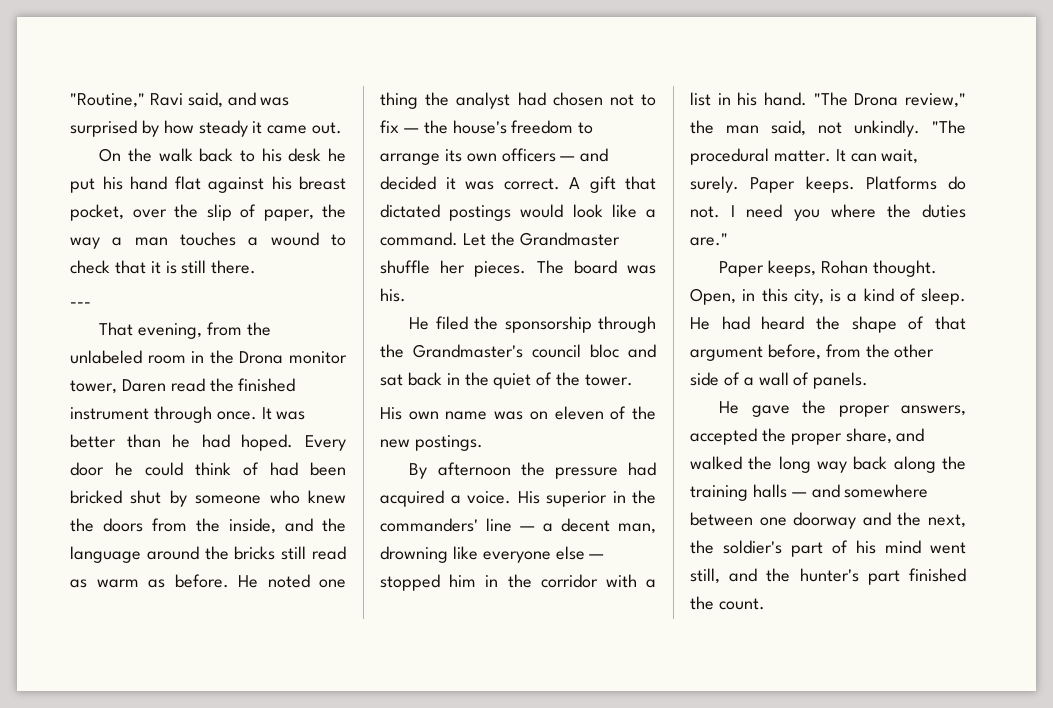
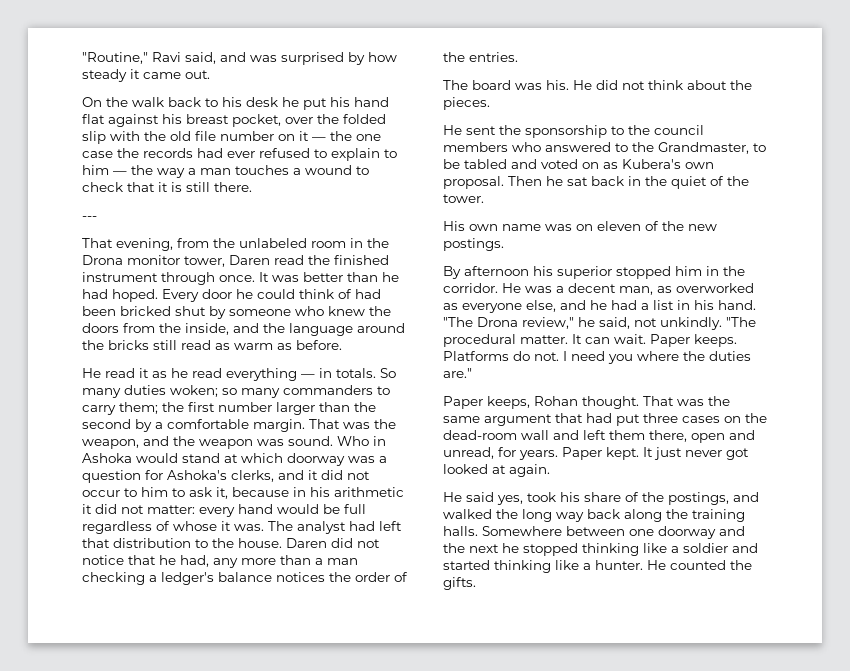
- On the walk back to his desk he put his hand flat against his breast pocket, over the slip of paper, the way a man touches a wound to check that it is still there.
+ On the walk back to his desk he put his hand flat against his breast pocket, over the folded slip with the old file number on it — the one case the records had ever refused to explain to him — the way a man touches a wound to check that it is still there.
- Every door he could think of had been bricked shut by someone who knew the doors from the inside, and the language around the bricks still read as warm as before. He noted one thing the analyst had chosen not to fix — the house's freedom to arrange its own officers — and decided it was correct. A gift that dictated postings would look like a command. Let the Grandmaster shuffle her pieces. The board was his.
- He filed the sponsorship through the Grandmaster's council bloc and sat back in the quiet of the tower.
+ Every door he could think of had been bricked shut by someone who knew the doors from the inside, and the language around the bricks still read as warm as before.
+ He read it as he read everything — in totals. So many duties woken; so many commanders to carry them; the first number larger than the second by a comfortable margin. That was the weapon, and the weapon was sound. Who in Ashoka would stand at which doorway was a question for Ashoka's clerks, and it did not occur to him to ask it, because in his arithmetic it did not matter: every hand would be full regardless of whose it was. The analyst had left that distribution to the house. Daren did not notice that he had, any more than a man checking a ledger's balance notices the order of the entries.
+ The board was his. He did not think about the pieces.
+ He sent the sponsorship to the council members who answered to the Grandmaster, to be tabled and voted on as Kubera's own proposal. Then he sat back in the quiet of the tower.
- By afternoon the pressure had acquired a voice. His superior in the commanders' line — a decent man, drowning like everyone else — stopped him in the corridor with a list in his hand.
+ By afternoon his superior stopped him in the corridor. He was a decent man, as overworked as everyone else, and he had a list in his hand.
- "The Drona review," the man said, not unkindly.
+ "The Drona review," he said, not unkindly.
- It can wait, surely.
+ It can wait.
- Open, in this city, is a kind of sleep. He had heard the shape of that argument before, from the other side of a wall of panels.
- He gave the proper answers, accepted the proper share, and walked the long way back along the training halls — and somewhere between one doorway and the next, the soldier's part of his mind went still, and the hunter's part finished the count.
+ That was the same argument that had put three cases on the dead-room wall and left them there, open and unread, for years. Paper kept. It just never got looked at again.
+ He said yes, took his share of the postings, and walked the long way back along the training halls. Somewhere between one doorway and the next he stopped thinking like a soldier and started thinking like a hunter. He counted the gifts.

